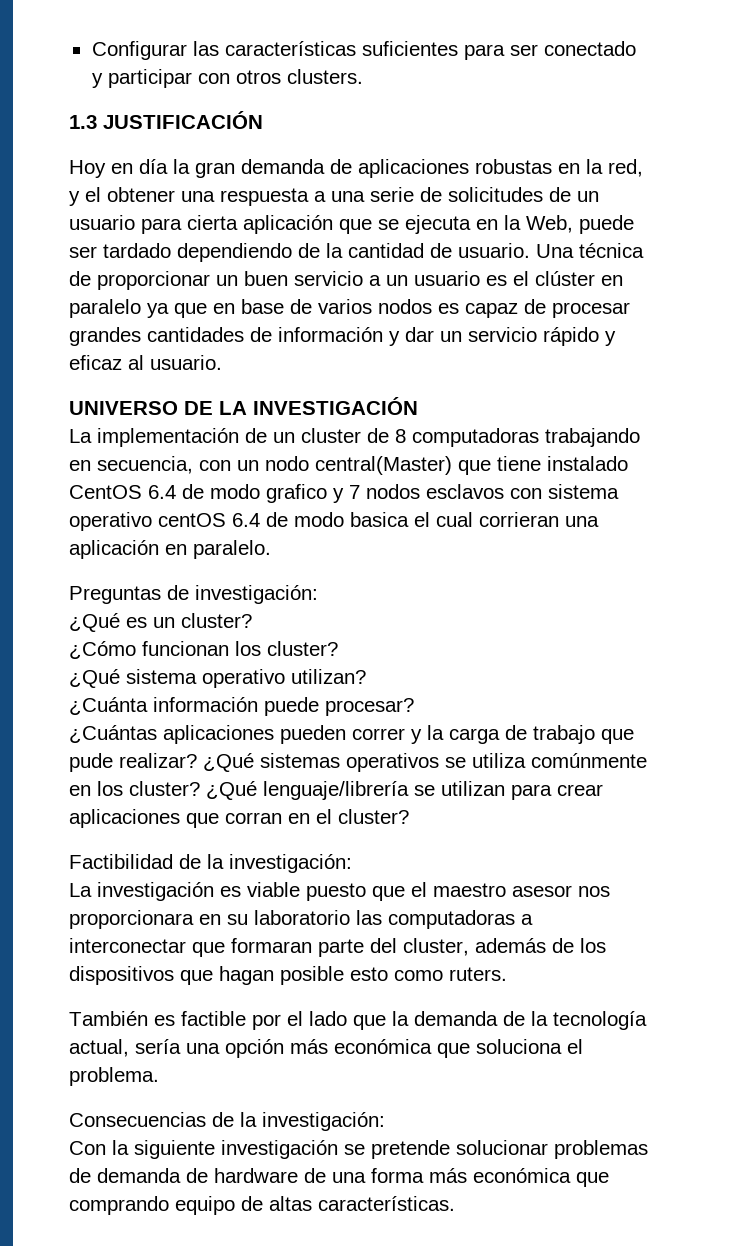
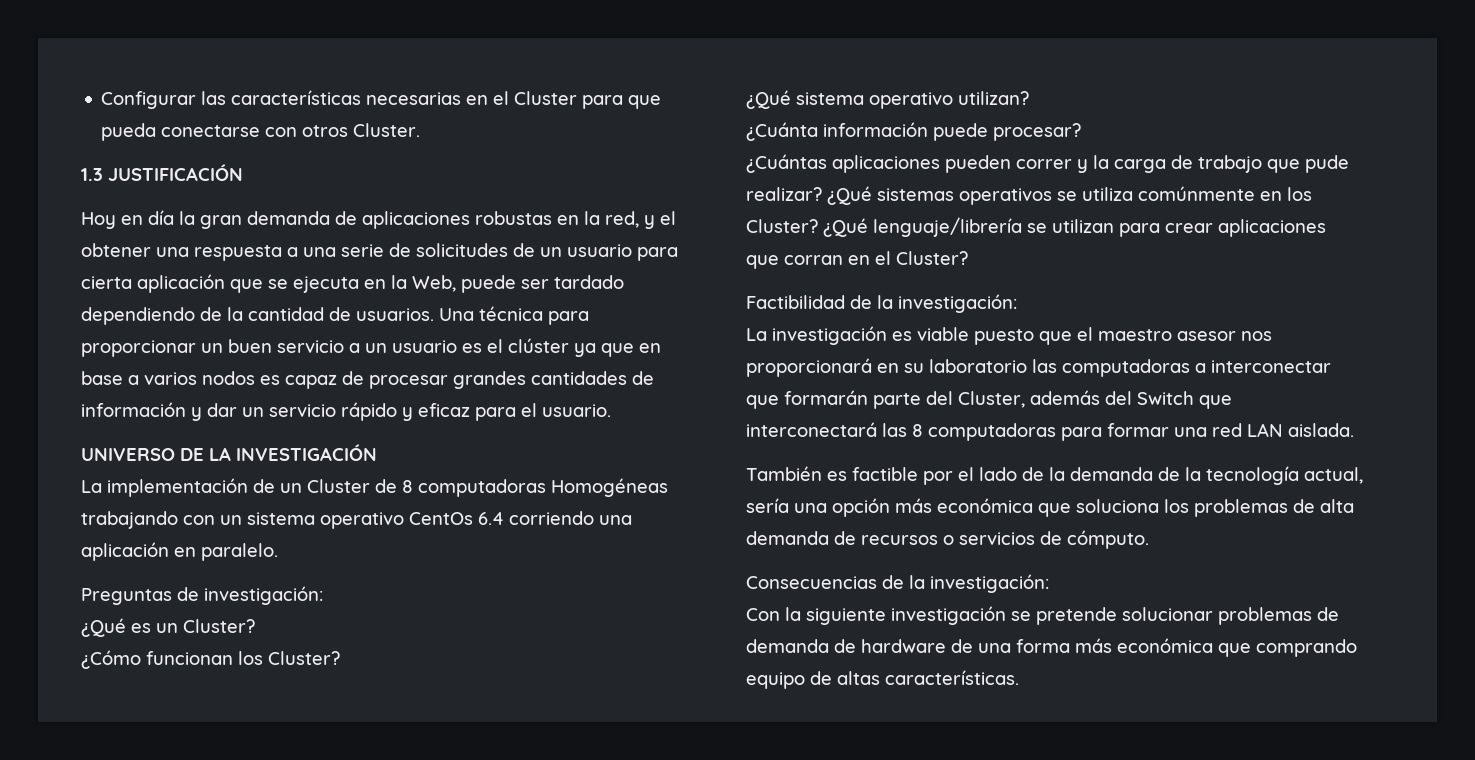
- Configurar las características suficientes para ser conectado y participar con otros clusters.
+ Configurar las características necesarias en el Cluster para que pueda conectarse con otros Cluster.
- Hoy en día la gran demanda de aplicaciones robustas en la red, y el obtener una respuesta a una serie de solicitudes de un usuario para cierta aplicación que se ejecuta en la Web, puede ser tardado dependiendo de la cantidad de usuario.
+ Hoy en día la gran demanda de aplicaciones robustas en la red, y el obtener una respuesta a una serie de solicitudes de un usuario para cierta aplicación que se ejecuta en la Web, puede ser tardado dependiendo de la cantidad de usuarios.
- Una técnica de proporcionar un buen servicio a un usuario es el clúster en paralelo ya que en base de varios nodos es capaz de procesar grandes cantidades de información y dar un servicio rápido y eficaz al usuario.
+ Una técnica para proporcionar un buen servicio a un usuario es el clúster ya que en base a varios nodos es capaz de procesar grandes cantidades de información y dar un servicio rápido y eficaz para el usuario.
- La implementación de un cluster de 8 computadoras trabajando en secuencia, con un nodo central(Master) que tiene instalado CentOS 6.4 de modo grafico y 7 nodos esclavos con sistema operativo centOS 6.4 de modo basica el cual corrieran una aplicación en paralelo.
+ La implementación de un Cluster de 8 computadoras Homogéneas trabajando con un sistema operativo CentOs 6.4 corriendo una aplicación en paralelo.
- ¿Qué es un cluster?
+ ¿Qué es un Cluster?
- ¿Cómo funcionan los cluster?
+ ¿Cómo funcionan los Cluster?
- ¿Qué sistemas operativos se utiliza comúnmente en los cluster?
+ ¿Qué sistemas operativos se utiliza comúnmente en los Cluster?
- ¿Qué lenguaje/librería se utilizan para crear aplicaciones que corran en el cluster?
+ ¿Qué lenguaje/librería se utilizan para crear aplicaciones que corran en el Cluster?
- La investigación es viable puesto que el maestro asesor nos proporcionara en su laboratorio las computadoras a interconectar que formaran parte del cluster, además de los dispositivos que hagan posible esto como ruters.
+ La investigación es viable puesto que el maestro asesor nos proporcionará en su laboratorio las computadoras a interconectar que formarán parte del Cluster, además del Switch que interconectará las 8 computadoras para formar una red LAN aislada.
- También es factible por el lado que la demanda de la tecnología actual, sería una opción más económica que soluciona el problema.
+ También es factible por el lado de la demanda de la tecnología actual, sería una opción más económica que soluciona los problemas de alta demanda de recursos o servicios de cómputo.

